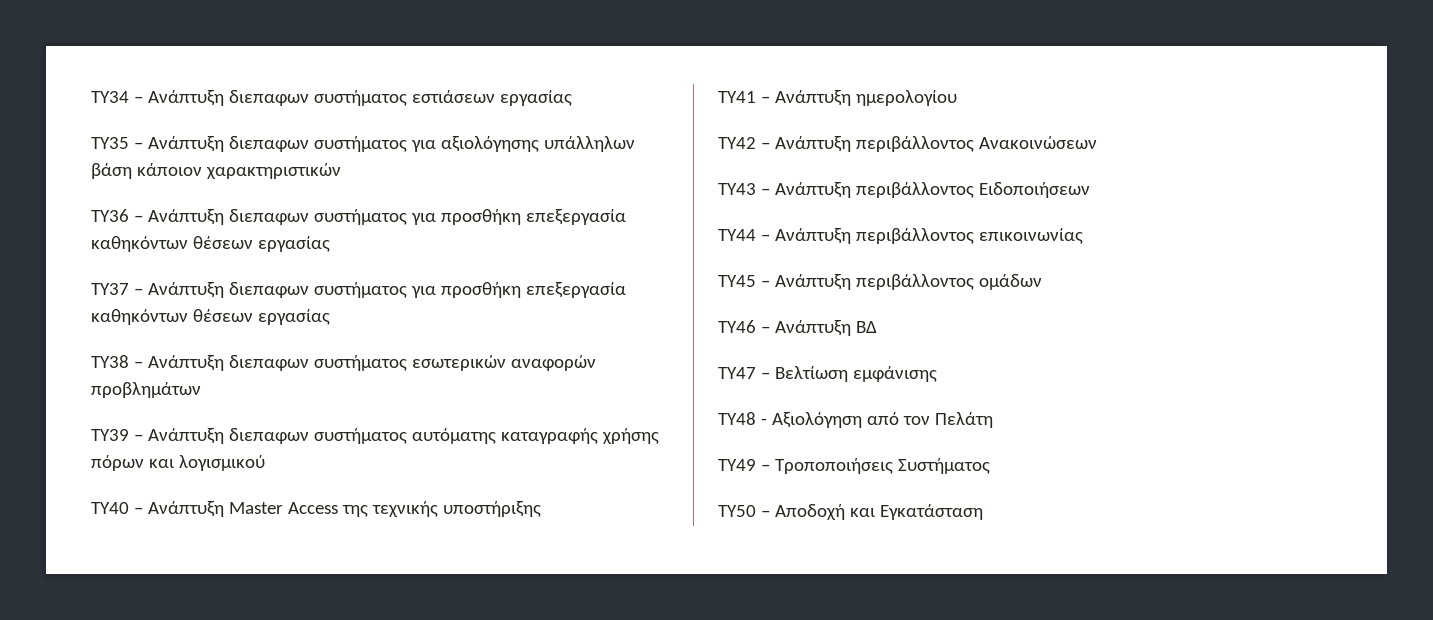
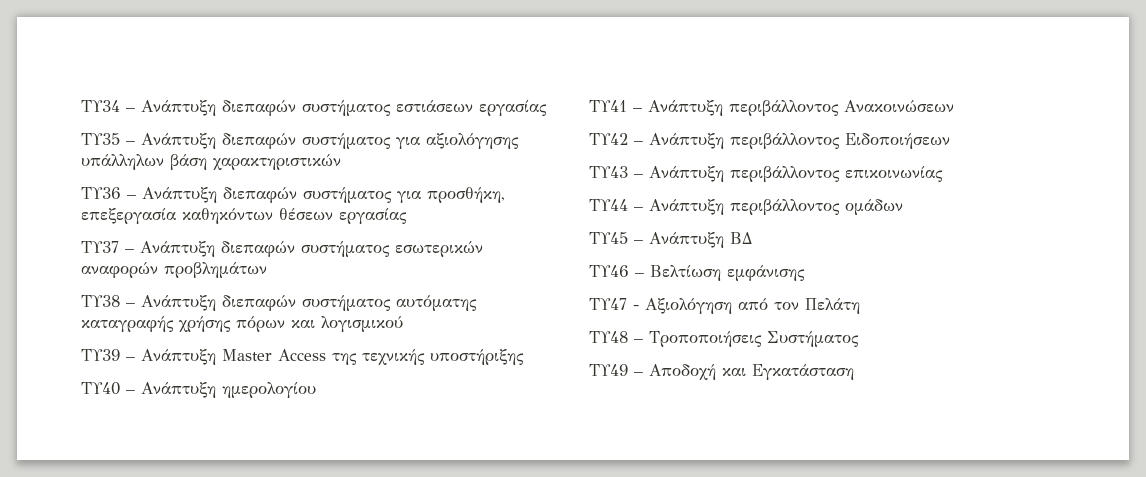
- ΤΥ34 – Ανάπτυξη διεπαφων συστήματος εστιάσεων εργασίας
+ ΤΥ34 – Ανάπτυξη διεπαφών συστήματος εστιάσεων εργασίας
- ΤΥ35 – Ανάπτυξη διεπαφων συστήματος για αξιολόγησης υπάλληλων βάση κάποιον χαρακτηριστικών
+ ΤΥ35 – Ανάπτυξη διεπαφών συστήματος για αξιολόγησης υπάλληλων βάση χαρακτηριστικών
- ΤΥ36 – Ανάπτυξη διεπαφων συστήματος για προσθήκη επεξεργασία καθηκόντων θέσεων εργασίας
+ ΤΥ36 – Ανάπτυξη διεπαφών συστήματος για προσθήκη, επεξεργασία καθηκόντων θέσεων εργασίας
- ΤΥ37 – Ανάπτυξη διεπαφων συστήματος για προσθήκη επεξεργασία καθηκόντων θέσεων εργασίας
- ΤΥ38 – Ανάπτυξη διεπαφων συστήματος εσωτερικών αναφορών προβλημάτων
+ ΤΥ37 – Ανάπτυξη διεπαφών συστήματος εσωτερικών αναφορών προβλημάτων
- ΤΥ39 – Ανάπτυξη διεπαφων συστήματος αυτόματης καταγραφής χρήσης πόρων και λογισμικού
+ ΤΥ38 – Ανάπτυξη διεπαφών συστήματος αυτόματης καταγραφής χρήσης πόρων και λογισμικού
- ΤΥ40 – Ανάπτυξη Master Access της τεχνικής υποστήριξης
+ ΤΥ39 – Ανάπτυξη Master Access της τεχνικής υποστήριξης
+ ΤΥ40 – Ανάπτυξη ημερολογίου
- ΤΥ41 – Ανάπτυξη ημερολογίου
+ ΤΥ41 – Ανάπτυξη περιβάλλοντος Ανακοινώσεων
- ΤΥ42 – Ανάπτυξη περιβάλλοντος Ανακοινώσεων
+ ΤΥ42 – Ανάπτυξη περιβάλλοντος Ειδοποιήσεων
- ΤΥ43 – Ανάπτυξη περιβάλλοντος Ειδοποιήσεων
+ ΤΥ43 – Ανάπτυξη περιβάλλοντος επικοινωνίας
- ΤΥ44 – Ανάπτυξη περιβάλλοντος επικοινωνίας
+ ΤΥ44 – Ανάπτυξη περιβάλλοντος ομάδων
- ΤΥ45 – Ανάπτυξη περιβάλλοντος ομάδων
+ ΤΥ45 – Ανάπτυξη ΒΔ
- ΤΥ46 – Ανάπτυξη ΒΔ
- ΤΥ47 – Βελτίωση εμφάνισης
+ ΤΥ46 – Βελτίωση εμφάνισης
- ΤΥ48 - Αξιολόγηση από τον Πελάτη
+ ΤΥ47 - Αξιολόγηση από τον Πελάτη
- ΤΥ49 – Τροποποιήσεις Συστήματος
+ ΤΥ48 – Τροποποιήσεις Συστήματος
- ΤΥ50 – Αποδοχή και Εγκατάσταση
+ ΤΥ49 – Αποδοχή και Εγκατάσταση

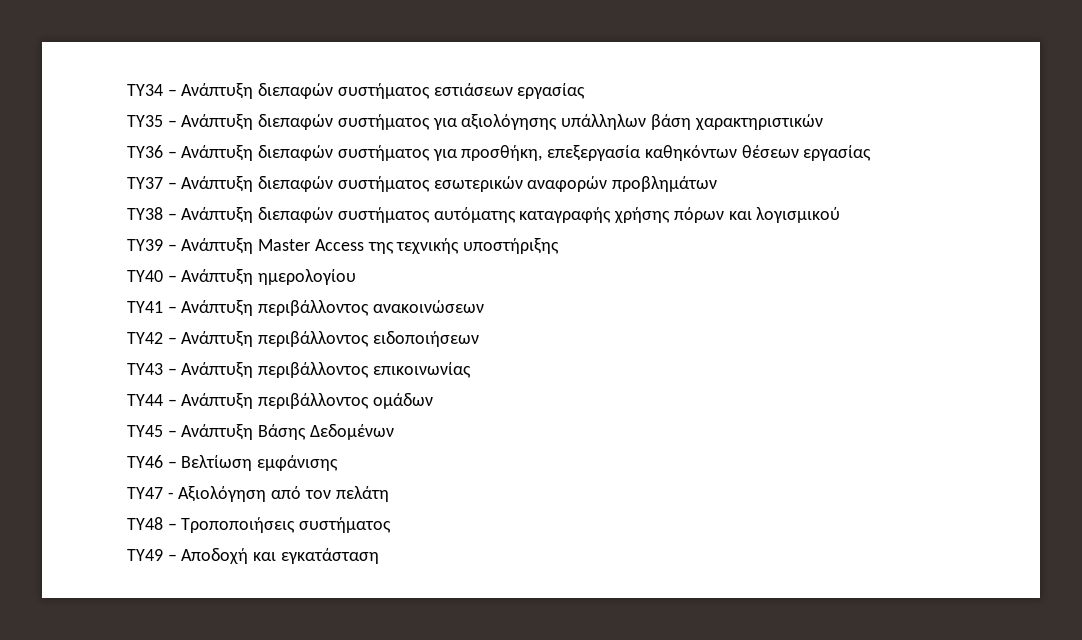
- ΤΥ41 – Ανάπτυξη περιβάλλοντος Ανακοινώσεων
+ ΤΥ41 – Ανάπτυξη περιβάλλοντος ανακοινώσεων
- ΤΥ42 – Ανάπτυξη περιβάλλοντος Ειδοποιήσεων
+ ΤΥ42 – Ανάπτυξη περιβάλλοντος ειδοποιήσεων
- ΤΥ45 – Ανάπτυξη ΒΔ
+ ΤΥ45 – Ανάπτυξη Βάσης Δεδομένων
- ΤΥ47 - Αξιολόγηση από τον Πελάτη
+ ΤΥ47 - Αξιολόγηση από τον πελάτη
- ΤΥ48 – Τροποποιήσεις Συστήματος
+ ΤΥ48 – Τροποποιήσεις συστήματος
- ΤΥ49 – Αποδοχή και Εγκατάσταση
+ ΤΥ49 – Αποδοχή και εγκατάσταση

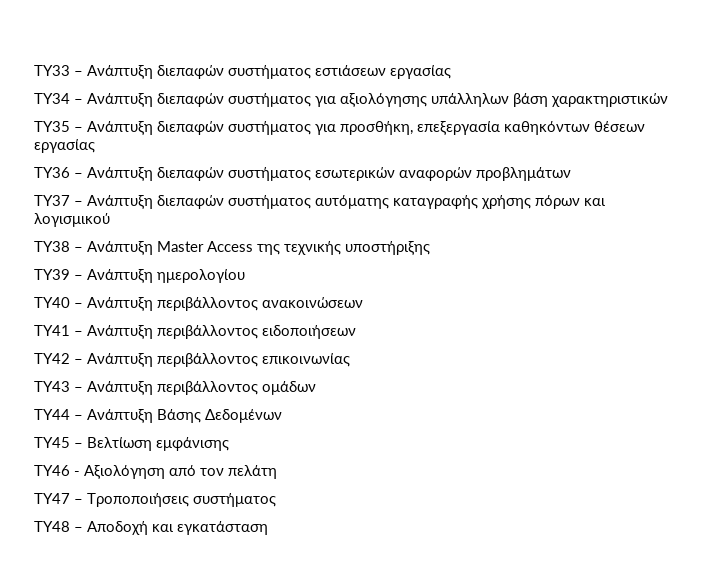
- ΤΥ34 – Ανάπτυξη διεπαφών συστήματος εστιάσεων εργασίας
+ ΤΥ33 – Ανάπτυξη διεπαφών συστήματος εστιάσεων εργασίας
- ΤΥ35 – Ανάπτυξη διεπαφών συστήματος για αξιολόγησης υπάλληλων βάση χαρακτηριστικών
+ ΤΥ34 – Ανάπτυξη διεπαφών συστήματος για αξιολόγησης υπάλληλων βάση χαρακτηριστικών
- ΤΥ36 – Ανάπτυξη διεπαφών συστήματος για προσθήκη, επεξεργασία καθηκόντων θέσεων εργασίας
+ ΤΥ35 – Ανάπτυξη διεπαφών συστήματος για προσθήκη, επεξεργασία καθηκόντων θέσεων εργασίας
- ΤΥ37 – Ανάπτυξη διεπαφών συστήματος εσωτερικών αναφορών προβλημάτων
+ ΤΥ36 – Ανάπτυξη διεπαφών συστήματος εσωτερικών αναφορών προβλημάτων
- ΤΥ38 – Ανάπτυξη διεπαφών συστήματος αυτόματης καταγραφής χρήσης πόρων και λογισμικού
+ ΤΥ37 – Ανάπτυξη διεπαφών συστήματος αυτόματης καταγραφής χρήσης πόρων και λογισμικού
- ΤΥ39 – Ανάπτυξη Master Access της τεχνικής υποστήριξης
+ ΤΥ38 – Ανάπτυξη Master Access της τεχνικής υποστήριξης
+ ΤΥ39 – Ανάπτυξη ημερολογίου
- ΤΥ40 – Ανάπτυξη ημερολογίου
+ ΤΥ40 – Ανάπτυξη περιβάλλοντος ανακοινώσεων
- ΤΥ41 – Ανάπτυξη περιβάλλοντος ανακοινώσεων
+ ΤΥ41 – Ανάπτυξη περιβάλλοντος ειδοποιήσεων
- ΤΥ42 – Ανάπτυξη περιβάλλοντος ειδοποιήσεων
+ ΤΥ42 – Ανάπτυξη περιβάλλοντος επικοινωνίας
- ΤΥ43 – Ανάπτυξη περιβάλλοντος επικοινωνίας
+ ΤΥ43 – Ανάπτυξη περιβάλλοντος ομάδων
- ΤΥ44 – Ανάπτυξη περιβάλλοντος ομάδων
- ΤΥ45 – Ανάπτυξη Βάσης Δεδομένων
+ ΤΥ44 – Ανάπτυξη Βάσης Δεδομένων
- ΤΥ46 – Βελτίωση εμφάνισης
+ ΤΥ45 – Βελτίωση εμφάνισης
- ΤΥ47 - Αξιολόγηση από τον πελάτη
+ ΤΥ46 - Αξιολόγηση από τον πελάτη
- ΤΥ48 – Τροποποιήσεις συστήματος
+ ΤΥ47 – Τροποποιήσεις συστήματος
- ΤΥ49 – Αποδοχή και εγκατάσταση
+ ΤΥ48 – Αποδοχή και εγκατάσταση

